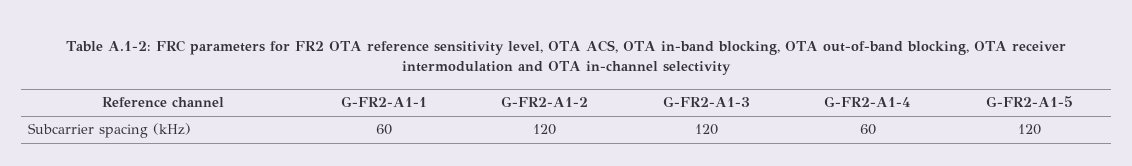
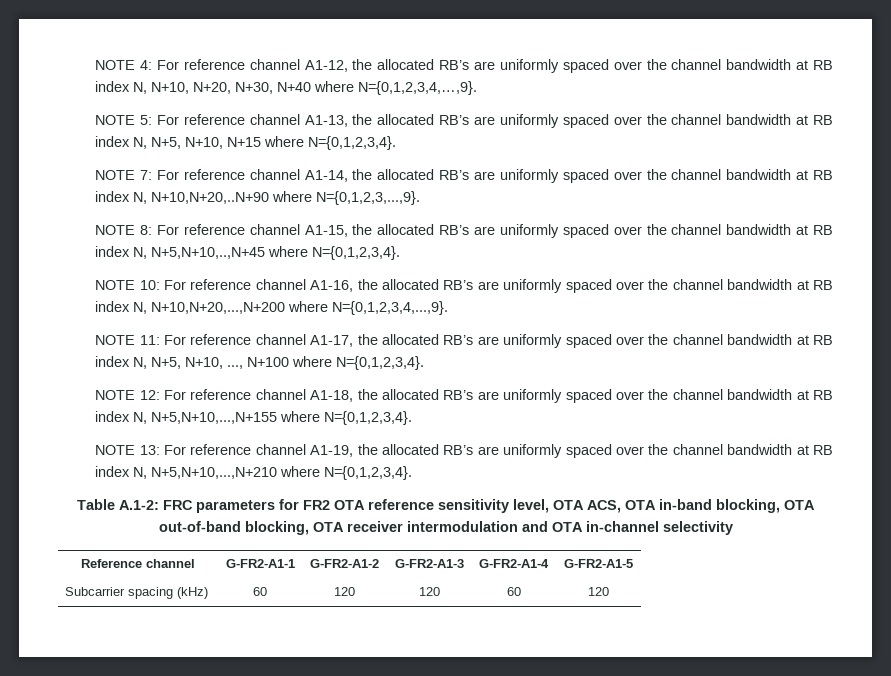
+ NOTE 4: For reference channel A1-12, the allocated RB’s are uniformly spaced over the channel bandwidth at RB index N, N+10, N+20, N+30, N+40 where N={0,1,2,3,4,…,9}.
+ NOTE 5: For reference channel A1-13, the allocated RB’s are uniformly spaced over the channel bandwidth at RB index N, N+5, N+10, N+15 where N={0,1,2,3,4}.
+ NOTE 7: For reference channel A1-14, the allocated RB’s are uniformly spaced over the channel bandwidth at RB index N, N+10,N+20,..N+90 where N={0,1,2,3,...,9}.
+ NOTE 8: For reference channel A1-15, the allocated RB’s are uniformly spaced over the channel bandwidth at RB index N, N+5,N+10,..,N+45 where N={0,1,2,3,4}.
+ NOTE 10: For reference channel A1-16, the allocated RB’s are uniformly spaced over the channel bandwidth at RB index N, N+10,N+20,...,N+200 where N={0,1,2,3,4,...,9}.
+ NOTE 11: For reference channel A1-17, the allocated RB’s are uniformly spaced over the channel bandwidth at RB index N, N+5, N+10, ..., N+100 where N={0,1,2,3,4}.
+ NOTE 12: For reference channel A1-18, the allocated RB’s are uniformly spaced over the channel bandwidth at RB index N, N+5,N+10,...,N+155 where N={0,1,2,3,4}.
+ NOTE 13: For reference channel A1-19, the allocated RB’s are uniformly spaced over the channel bandwidth at RB index N, N+5,N+10,...,N+210 where N={0,1,2,3,4}.

